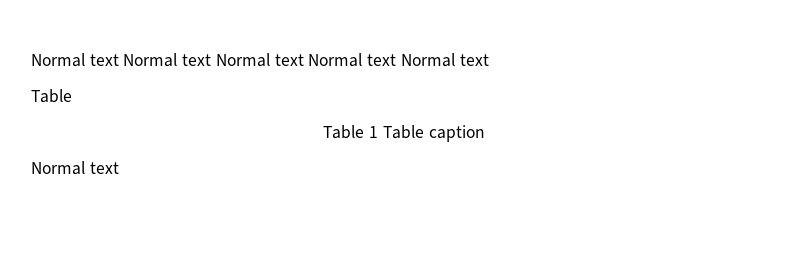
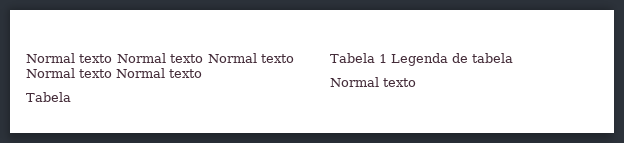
- Normal text Normal text Normal text Normal text Normal text
- Table
- Table 1 Table caption
- Normal text
+ Normal texto Normal texto Normal texto Normal texto Normal texto
+ Tabela
+ Tabela 1 Legenda de tabela
+ Normal texto

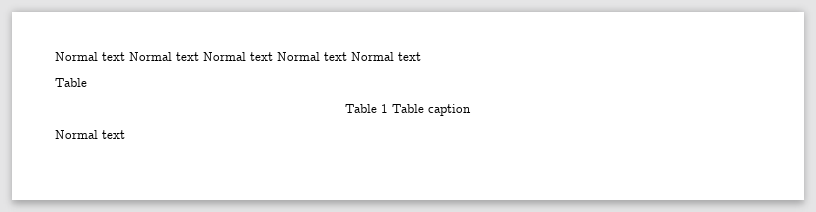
- Normal texto Normal texto Normal texto Normal texto Normal texto
- Tabela
- Tabela 1 Legenda de tabela
- Normal texto
+ Normal text Normal text Normal text Normal text Normal text
+ Table
+ Table 1 Table caption
+ Normal text

